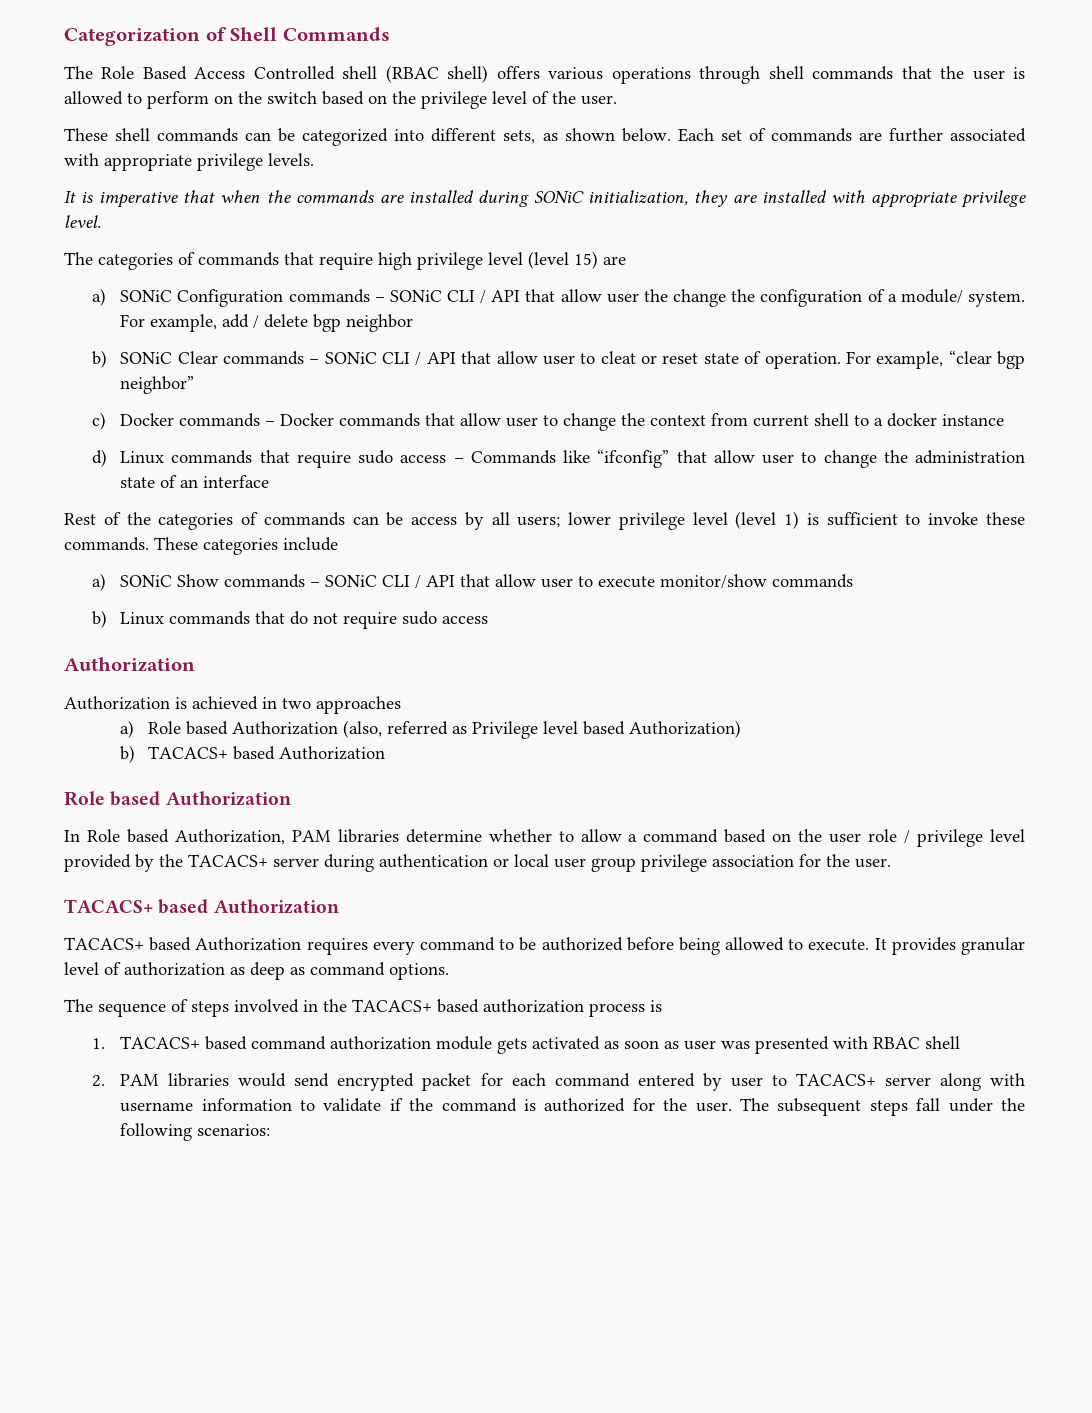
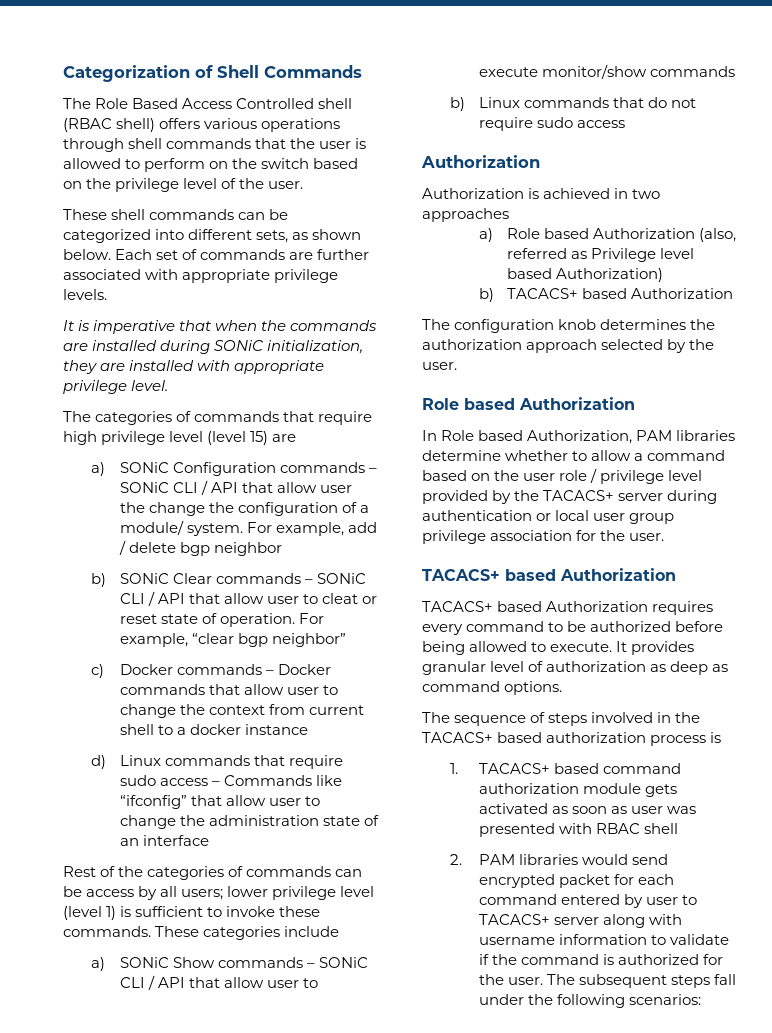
+ The configuration knob determines the authorization approach selected by the user.

